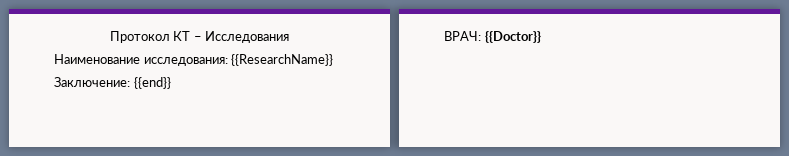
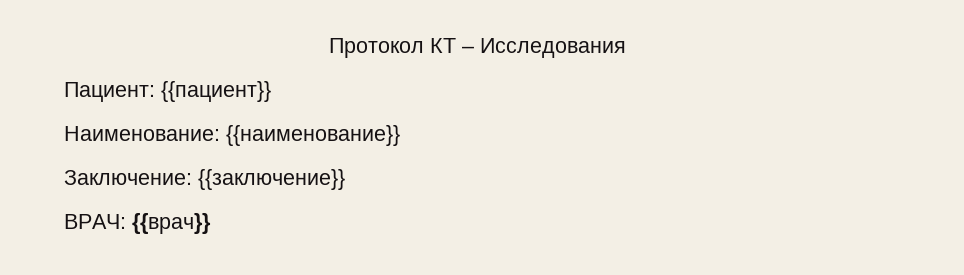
- Наименование исследования: {{ResearchName}}
+ Пациент: {{пациент}}
+ Наименование: {{наименование}}
- Заключение: {{end}}
+ Заключение: {{заключение}}
- ВРАЧ: {{Doctor}}
+ ВРАЧ: {{врач}}

